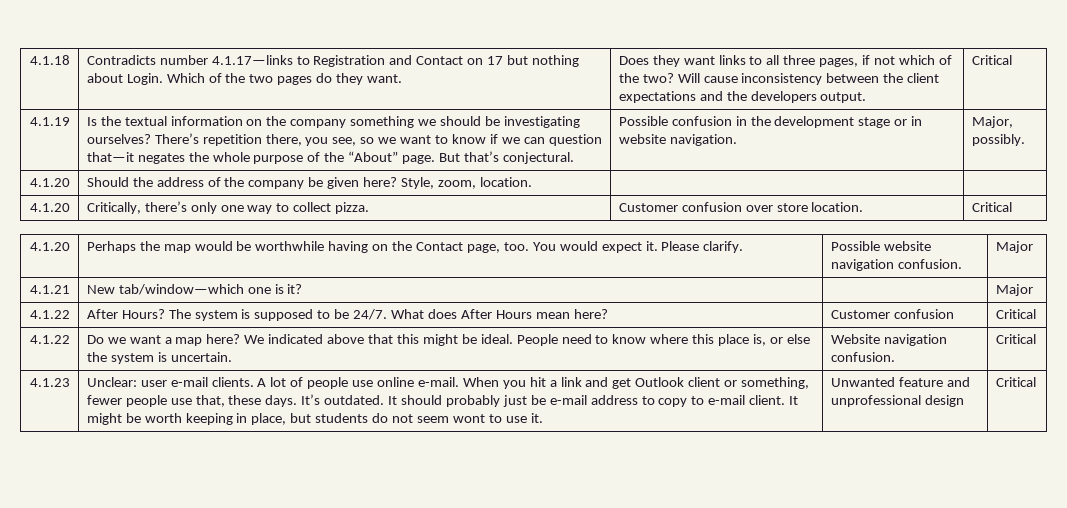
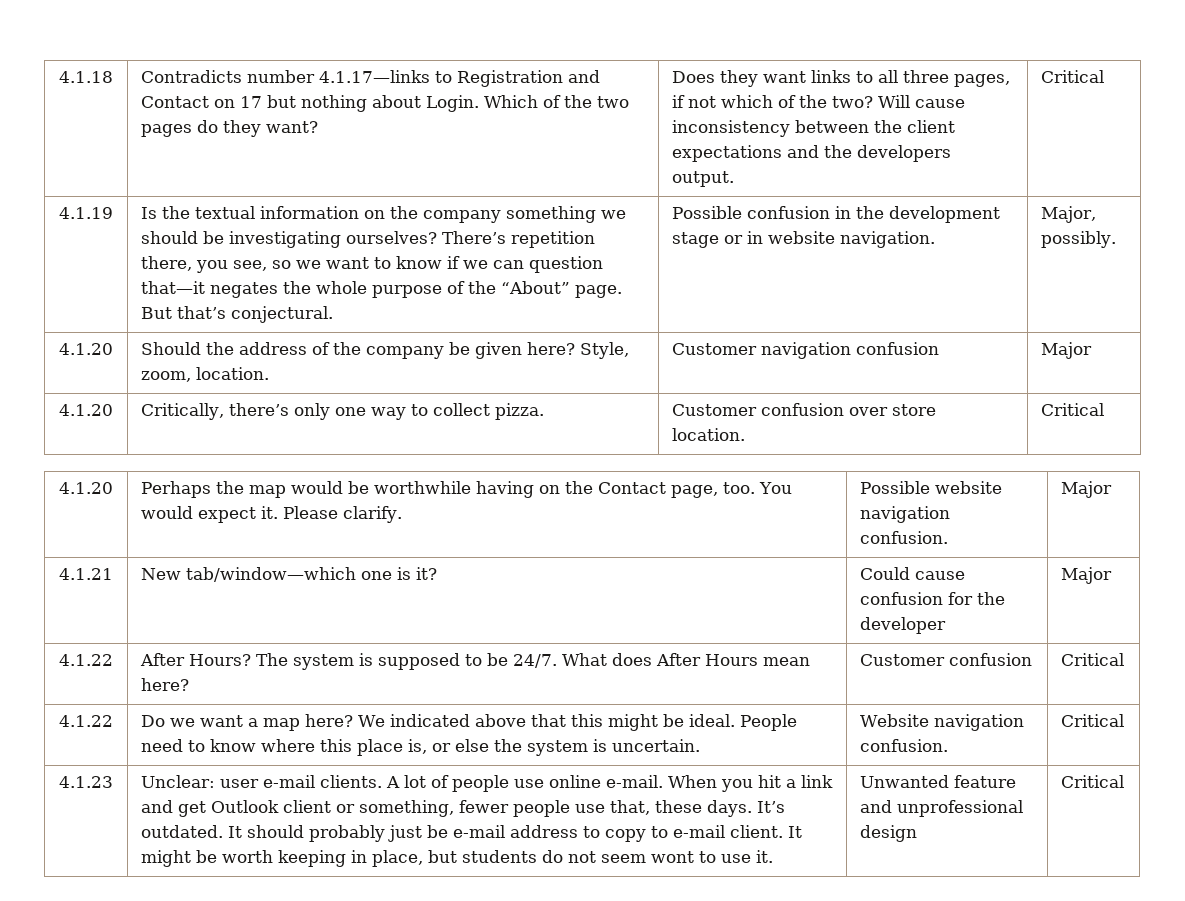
- Which of the two pages do they want.
+ Which of the two pages do they want?
- 4.1.20 | Should the address of the company be given here? Style, zoom, location. | |
+ 4.1.20 | Should the address of the company be given here? Style, zoom, location. | Customer navigation confusion | Major
- 4.1.21 | New tab/window—which one is it? | | Major
+ 4.1.21 | New tab/window—which one is it? | Could cause confusion for the developer | Major

